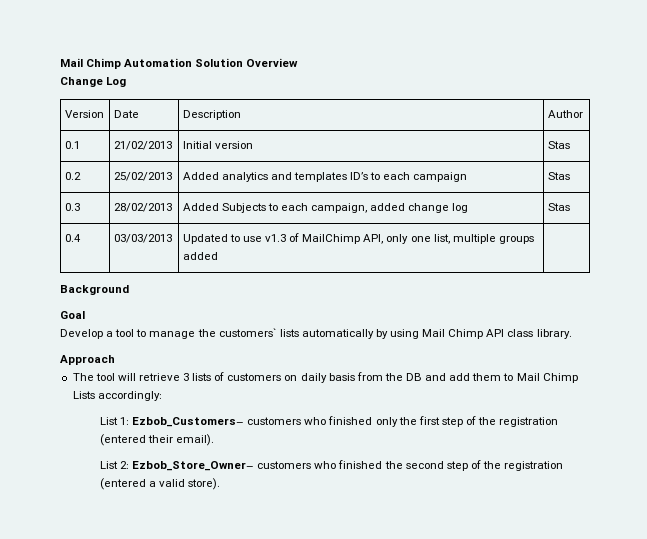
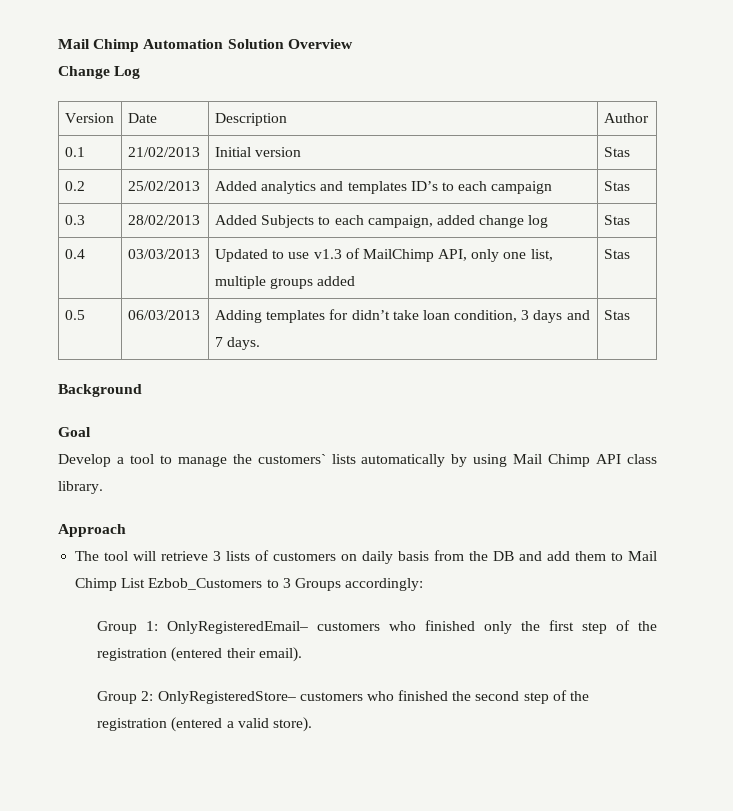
- 0.4 | 03/03/2013 | Updated to use v1.3 of MailChimp API, only one list, multiple groups added |
+ 0.4 | 03/03/2013 | Updated to use v1.3 of MailChimp API, only one list, multiple groups added | Stas
+ 0.5 | 06/03/2013 | Adding templates for didn’t take loan condition, 3 days and 7 days. | Stas
- The tool will retrieve 3 lists of customers on daily basis from the DB and add them to Mail Chimp Lists accordingly:
- List 1: Ezbob_Customers– customers who finished only the first step of the registration (entered their email).
+ The tool will retrieve 3 lists of customers on daily basis from the DB and add them to Mail Chimp List Ezbob_Customers to 3 Groups accordingly:
+ Group 1: OnlyRegisteredEmail– customers who finished only the first step of the registration (entered their email).
- List 2: Ezbob_Store_Owner– customers who finished the second step of the registration (entered a valid store).
+ Group 2: OnlyRegisteredStore– customers who finished the second step of the registration (entered a valid store).

